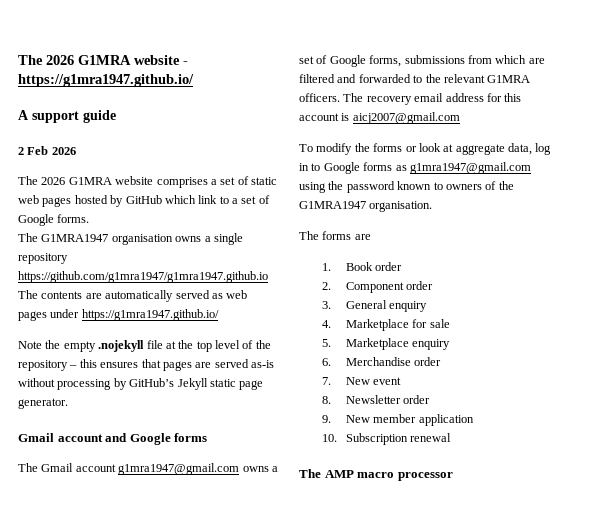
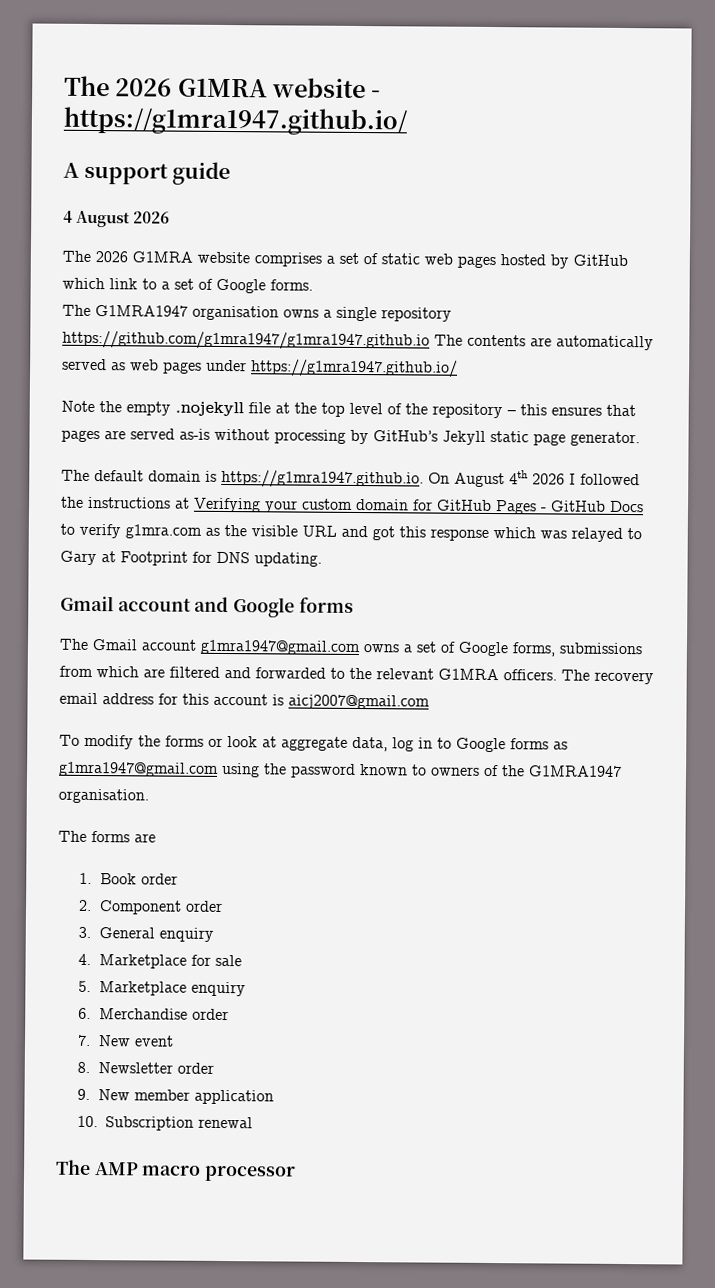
- 2 Feb 2026
+ 4 August 2026
+ The default domain is https://g1mra1947.github.io. On August 4th 2026 I followed the instructions at Verifying your custom domain for GitHub Pages - GitHub Docs to verify g1mra.com as the visible URL and got this response which was relayed to Gary at Footprint for DNS updating.

